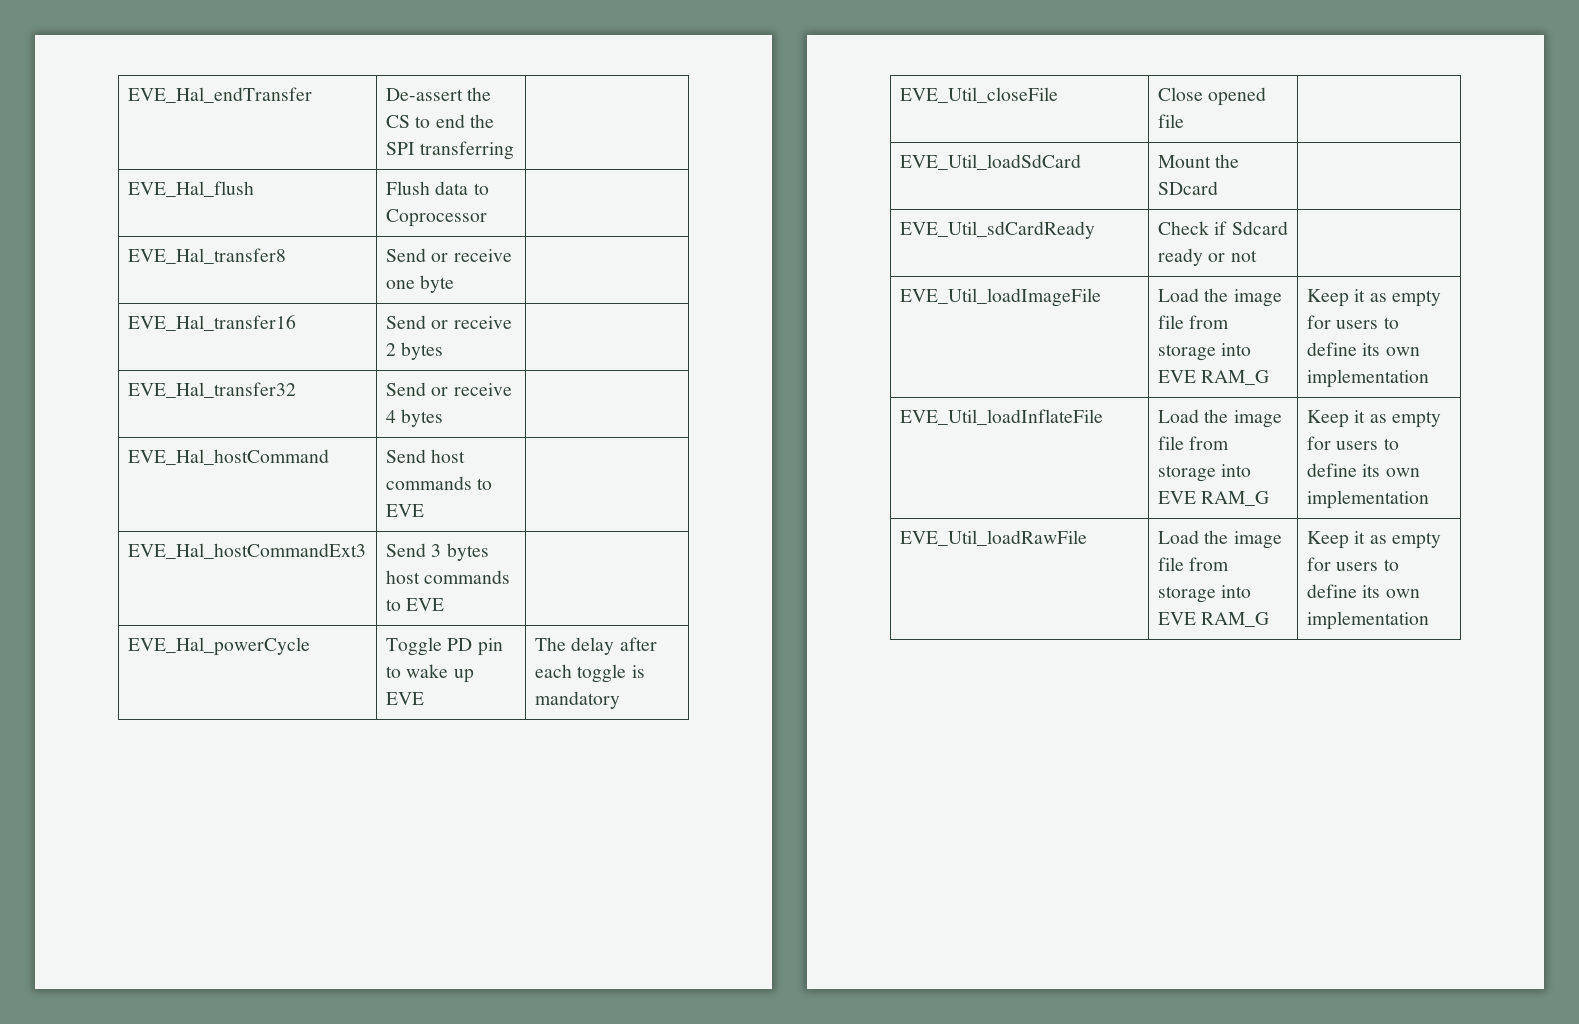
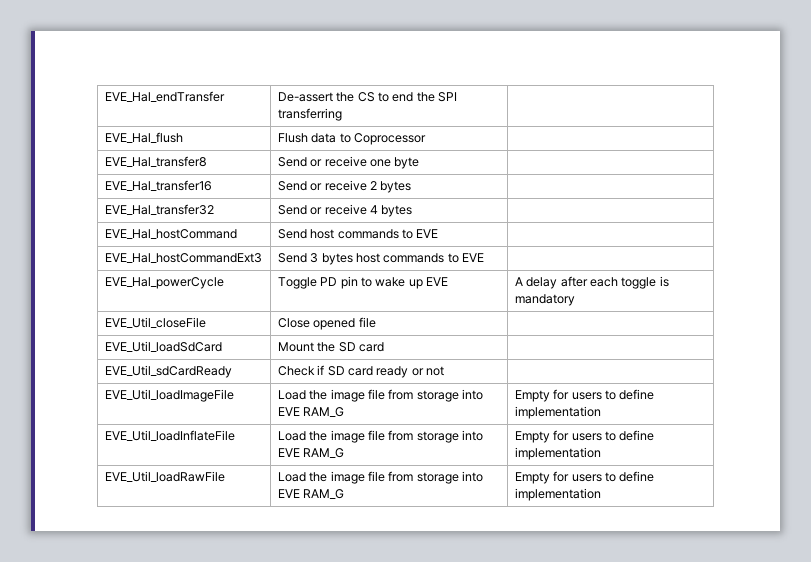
- EVE_Hal_powerCycle | Toggle PD pin to wake up EVE | The delay after each toggle is mandatory
+ EVE_Hal_powerCycle | Toggle PD pin to wake up EVE | A delay after each toggle is mandatory
- EVE_Util_loadSdCard | Mount the SDcard |
+ EVE_Util_loadSdCard | Mount the SD card |
- EVE_Util_sdCardReady | Check if Sdcard ready or not |
+ EVE_Util_sdCardReady | Check if SD card ready or not |
- EVE_Util_loadImageFile | Load the image file from storage into EVE RAM_G | Keep it as empty for users to define its own implementation
+ EVE_Util_loadImageFile | Load the image file from storage into EVE RAM_G | Empty for users to define implementation
- EVE_Util_loadInflateFile | Load the image file from storage into EVE RAM_G | Keep it as empty for users to define its own implementation
+ EVE_Util_loadInflateFile | Load the image file from storage into EVE RAM_G | Empty for users to define implementation
- EVE_Util_loadRawFile | Load the image file from storage into EVE RAM_G | Keep it as empty for users to define its own implementation
+ EVE_Util_loadRawFile | Load the image file from storage into EVE RAM_G | Empty for users to define implementation

